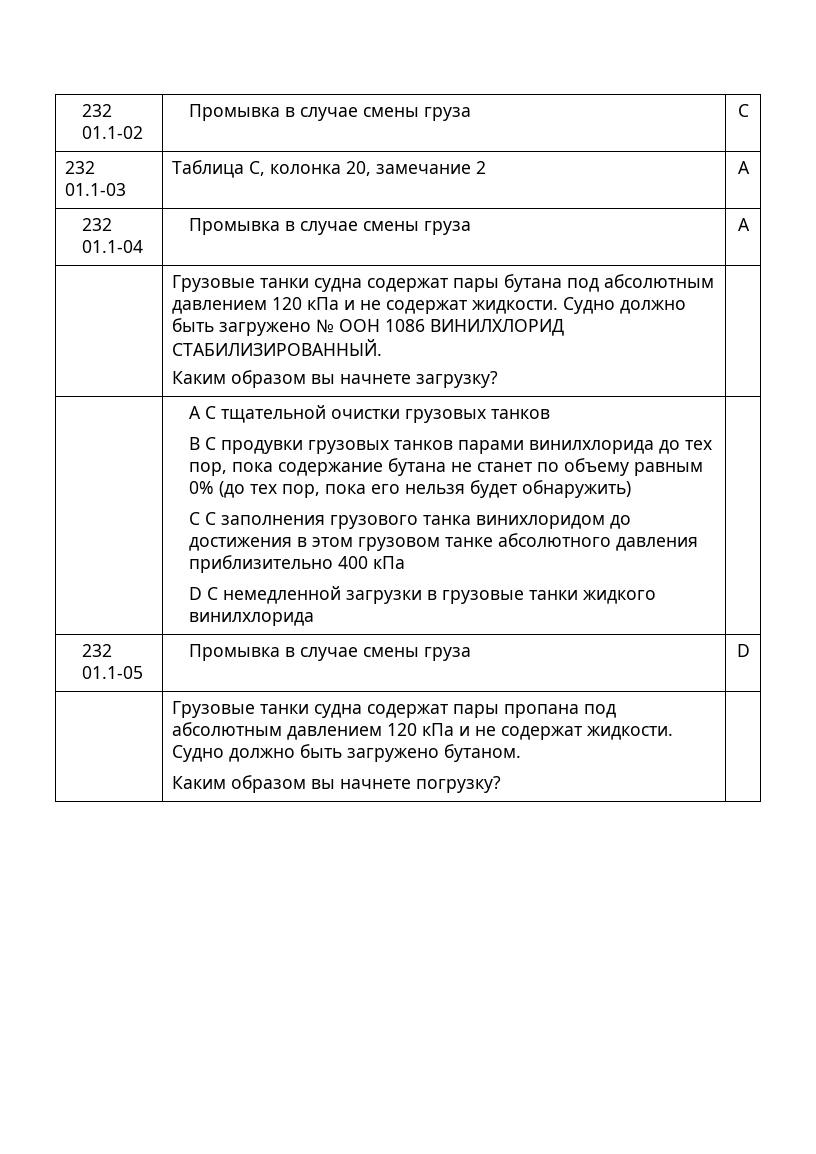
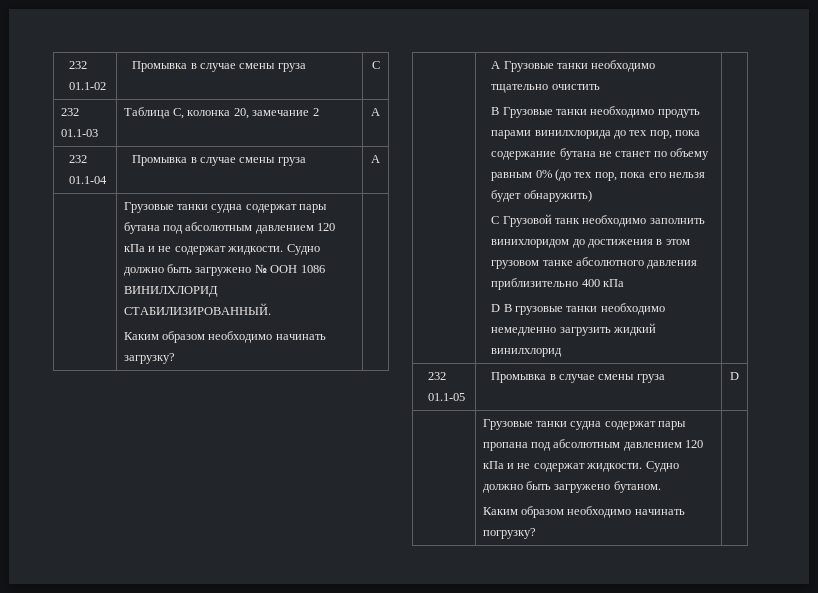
  | Грузовые танки судна содержат пары бутана под абсолютным давлением 120 кПа и не содержат жидкости. Судно должно быть загружено № ООН 1086 ВИНИЛХЛОРИД СТАБИЛИЗИРОВАННЫЙ.
- Каким образом вы начнете загрузку? |
+ Каким образом необходимо начинать загрузку? |
- A С тщательной очистки грузовых танков
- B С продувки грузовых танков парами винилхлорида до тех пор, пока содержание бутана не станет по объему равным 0% (до тех пор, пока его нельзя будет обнаружить)
+ A Грузовые танки необходимо тщательно очистить
+ B Грузовые танки необходимо продуть парами винилхлорида до тех пор, пока содержание бутана не станет по объему равным 0% (до тех пор, пока его нельзя будет обнаружить)
- C С заполнения грузового танка винихлоридом до достижения в этом грузовом танке абсолютного давления приблизительно 400 кПа
+ C Грузовой танк необходимо заполнить винихлоридом до достижения в этом грузовом танке абсолютного давления приблизительно 400 кПа
- D С немедленной загрузки в грузовые танки жидкого винилхлорида
+ D В грузовые танки необходимо немедленно загрузить жидкий винилхлорид
  | Грузовые танки судна содержат пары пропана под абсолютным давлением 120 кПа и не содержат жидкости. Судно должно быть загружено бутаном.
- Каким образом вы начнете погрузку? |
+ Каким образом необходимо начинать погрузку? |

